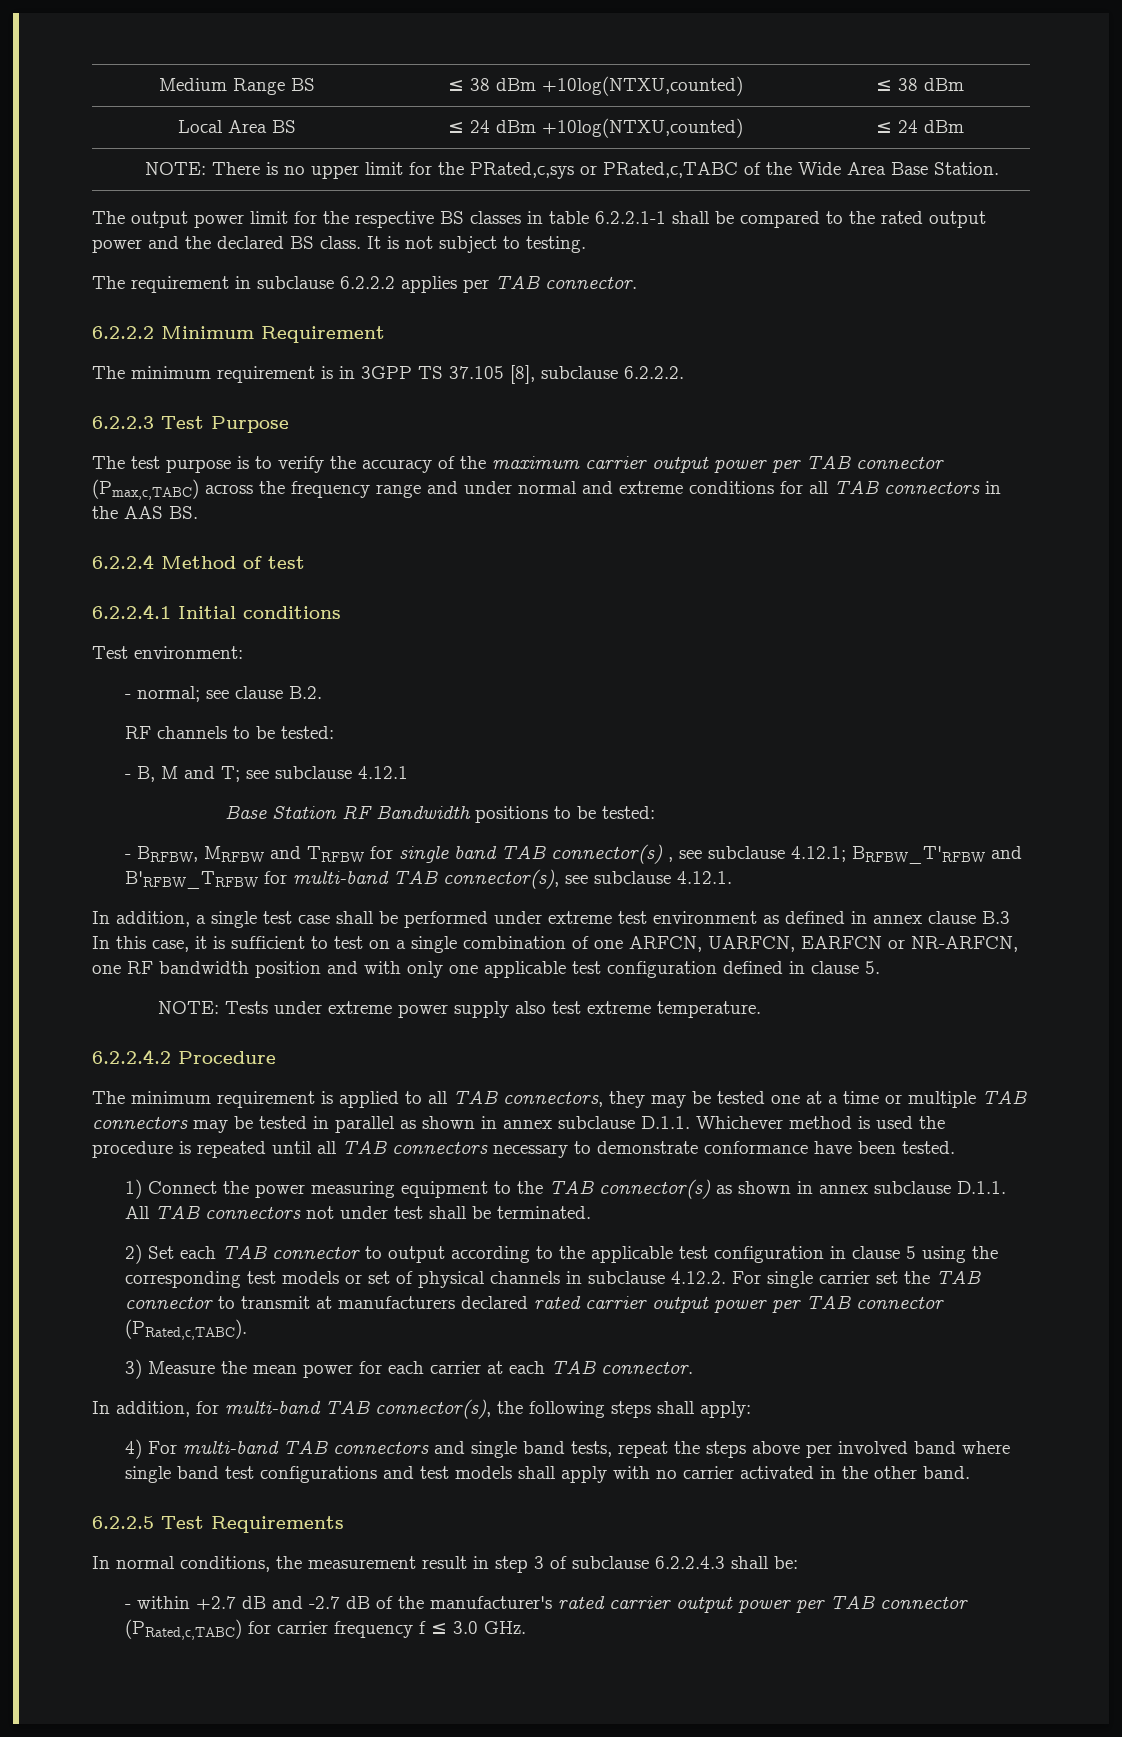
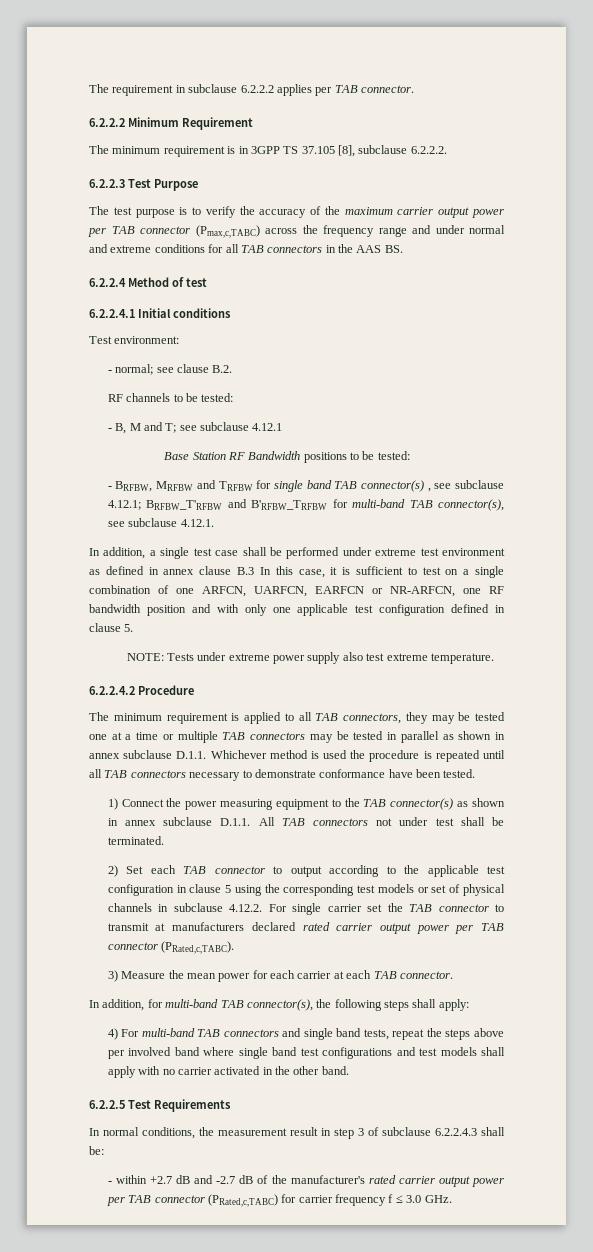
- Medium Range BS | ≤ 38 dBm +10log(NTXU,counted) | ≤ 38 dBm
- Local Area BS | ≤ 24 dBm +10log(NTXU,counted) | ≤ 24 dBm
- NOTE: There is no upper limit for the PRated,c,sys or PRated,c,TABC of the Wide Area Base Station.
- The output power limit for the respective BS classes in table 6.2.2.1-1 shall be compared to the rated output power and the declared BS class. It is not subject to testing.

